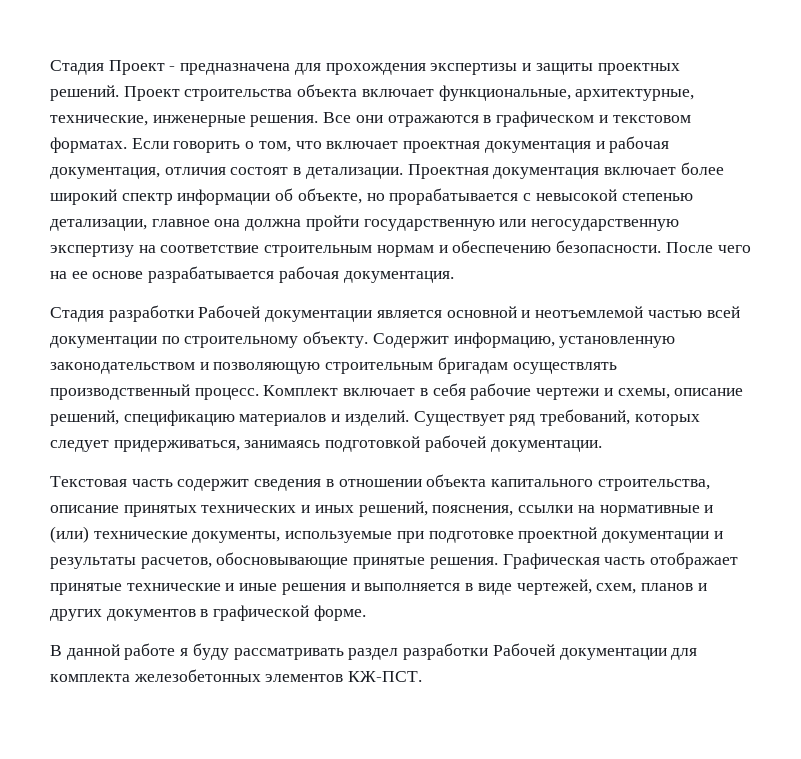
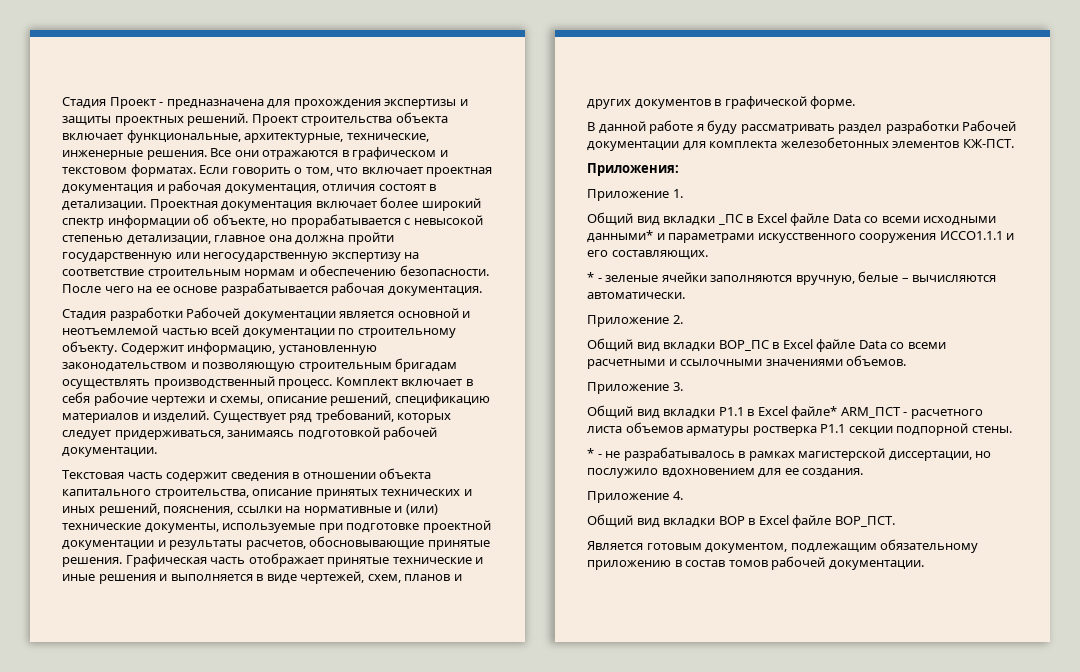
+ Приложения:
+ Приложение 1.
+ Общий вид вкладки _ПС в Excel файле Data со всеми исходными данными* и параметрами искусственного сооружения ИССО1.1.1 и его составляющих.
+ * - зеленые ячейки заполняются вручную, белые – вычисляются автоматически.
+ Приложение 2.
+ Общий вид вкладки ВОР_ПС в Excel файле Data со всеми расчетными и ссылочными значениями объемов.
+ Приложение 3.
+ Общий вид вкладки Р1.1 в Excel файле* ARM_ПСТ - расчетного листа объемов арматуры ростверка Р1.1 секции подпорной стены.
+ * - не разрабатывалось в рамках магистерской диссертации, но послужило вдохновением для ее создания.
+ Приложение 4.
+ Общий вид вкладки ВОР в Excel файле ВОР_ПСТ.
+ Является готовым документом, подлежащим обязательному приложению в состав томов рабочей документации.

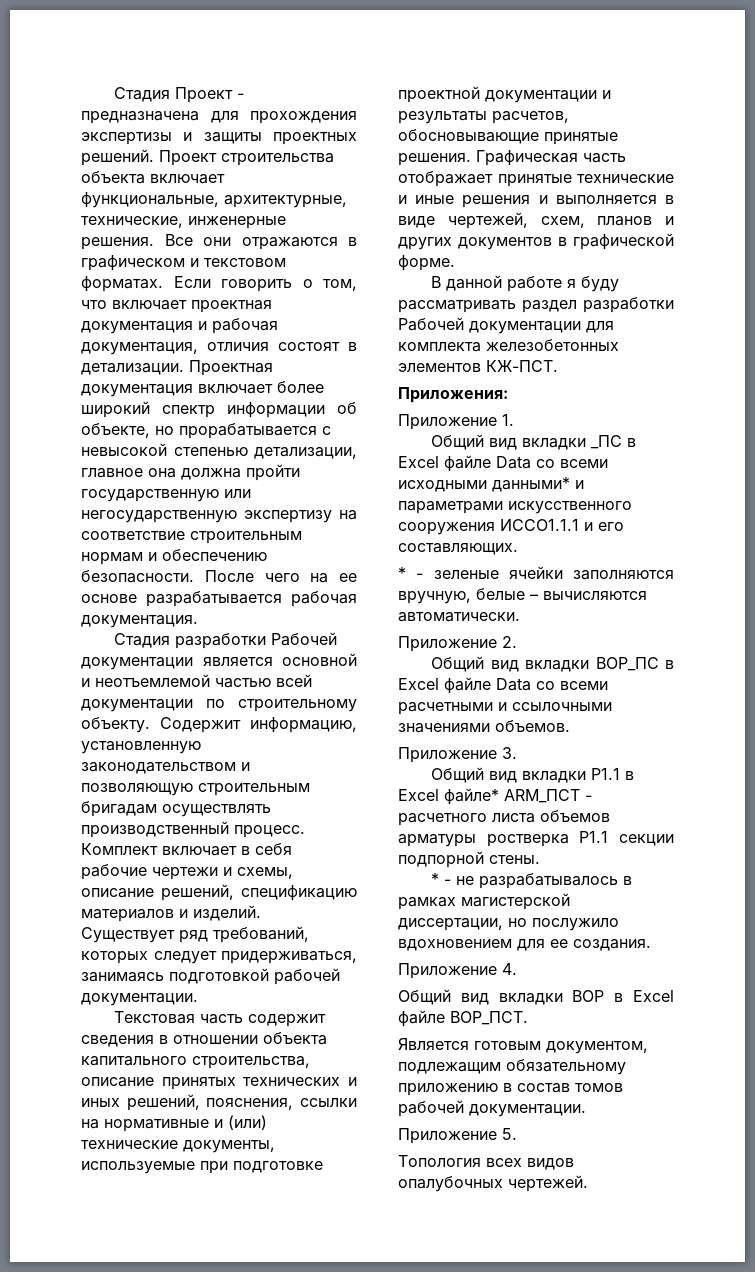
+ Приложение 5.
+ Топология всех видов опалубочных чертежей.

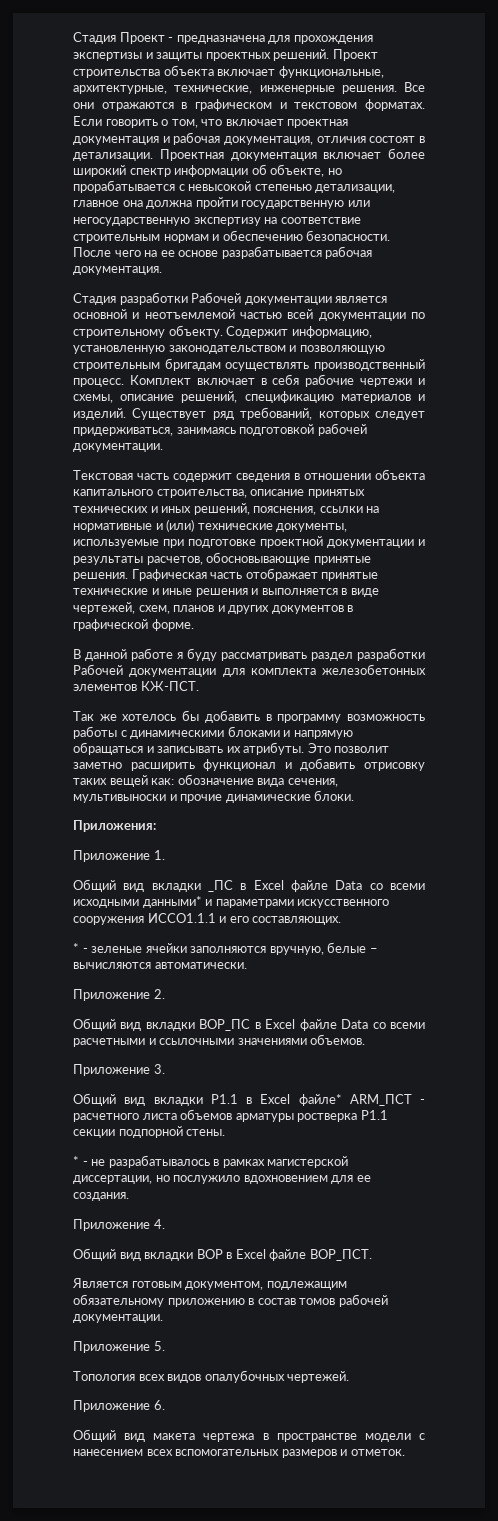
+ Так же хотелось бы добавить в программу возможность работы с динамическими блоками и напрямую обращаться и записывать их атрибуты. Это позволит заметно расширить функционал и добавить отрисовку таких вещей как: обозначение вида сечения, мультивыноски и прочие динамические блоки.
+ Приложение 6.
+ Общий вид макета чертежа в пространстве модели с нанесением всех вспомогательных размеров и отметок.

